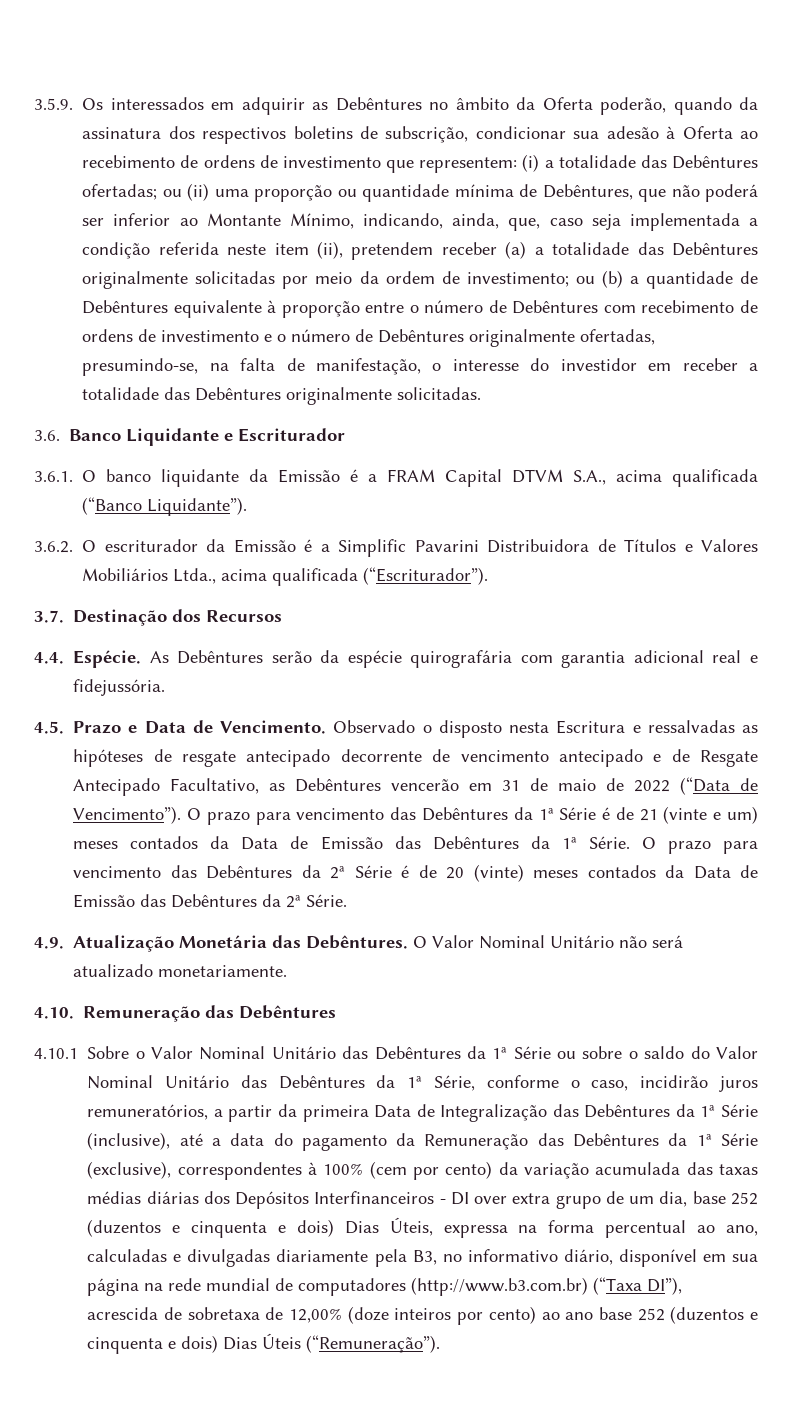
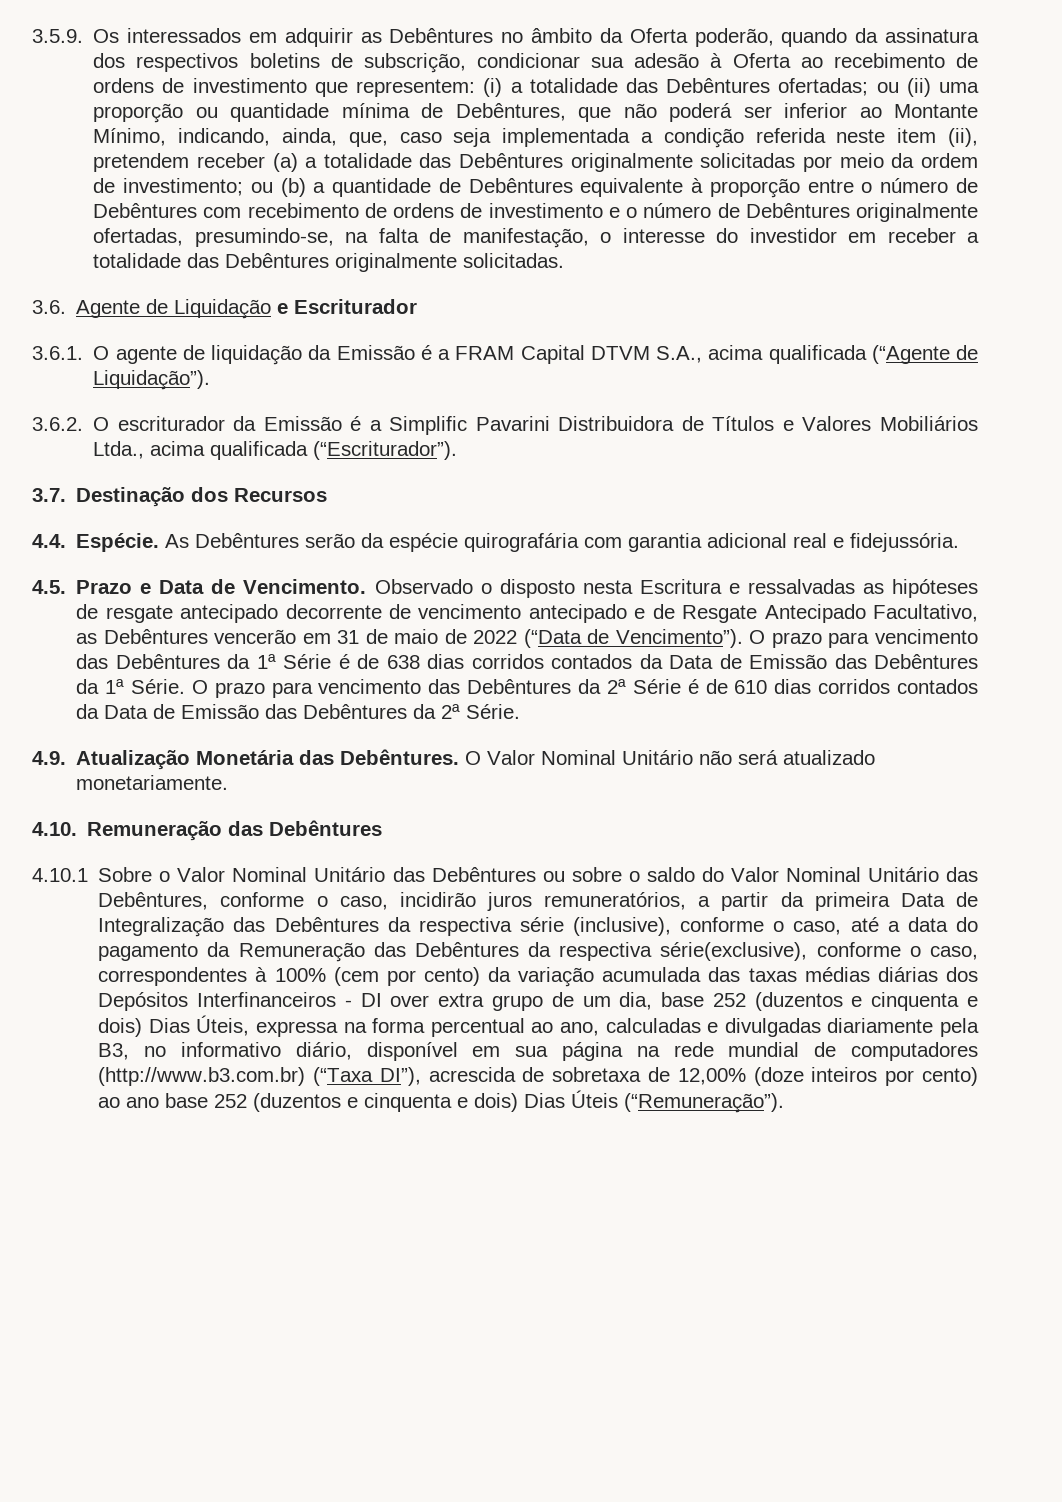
- 3.6. Banco Liquidante e Escriturador
+ 3.6. Agente de Liquidação e Escriturador
- 3.6.1. O banco liquidante da Emissão é a FRAM Capital DTVM S.A., acima qualificada (“Banco Liquidante”).
+ 3.6.1. O agente de liquidação da Emissão é a FRAM Capital DTVM S.A., acima qualificada (“Agente de Liquidação”).
- O prazo para vencimento das Debêntures da 1ª Série é de 21 (vinte e um) meses contados da Data de Emissão das Debêntures da 1ª Série.
+ O prazo para vencimento das Debêntures da 1ª Série é de 638 dias corridos contados da Data de Emissão das Debêntures da 1ª Série.
- O prazo para vencimento das Debêntures da 2ª Série é de 20 (vinte) meses contados da Data de Emissão das Debêntures da 2ª Série.
+ O prazo para vencimento das Debêntures da 2ª Série é de 610 dias corridos contados da Data de Emissão das Debêntures da 2ª Série.
- 4.10.1 Sobre o Valor Nominal Unitário das Debêntures da 1ª Série ou sobre o saldo do Valor Nominal Unitário das Debêntures da 1ª Série, conforme o caso, incidirão juros remuneratórios, a partir da primeira Data de Integralização das Debêntures da 1ª Série (inclusive), até a data do pagamento da Remuneração das Debêntures da 1ª Série (exclusive), correspondentes à 100% (cem por cento) da variação acumulada das taxas médias diárias dos Depósitos Interfinanceiros - DI over extra grupo de um dia, base 252 (duzentos e cinquenta e dois) Dias Úteis, expressa na forma percentual ao ano, calculadas e divulgadas diariamente pela B3, no informativo diário, disponível em sua página na rede mundial de computadores (http://www.b3.com.br) (“Taxa DI”), acrescida de sobretaxa de 12,00% (doze inteiros por cento) ao ano base 252 (duzentos e cinquenta e dois) Dias Úteis (“Remuneração”).
+ 4.10.1 Sobre o Valor Nominal Unitário das Debêntures ou sobre o saldo do Valor Nominal Unitário das Debêntures, conforme o caso, incidirão juros remuneratórios, a partir da primeira Data de Integralização das Debêntures da respectiva série (inclusive), conforme o caso, até a data do pagamento da Remuneração das Debêntures da respectiva série(exclusive), conforme o caso, correspondentes à 100% (cem por cento) da variação acumulada das taxas médias diárias dos Depósitos Interfinanceiros - DI over extra grupo de um dia, base 252 (duzentos e cinquenta e dois) Dias Úteis, expressa na forma percentual ao ano, calculadas e divulgadas diariamente pela B3, no informativo diário, disponível em sua página na rede mundial de computadores (http://www.b3.com.br) (“Taxa DI”), acrescida de sobretaxa de 12,00% (doze inteiros por cento) ao ano base 252 (duzentos e cinquenta e dois) Dias Úteis (“Remuneração”).

